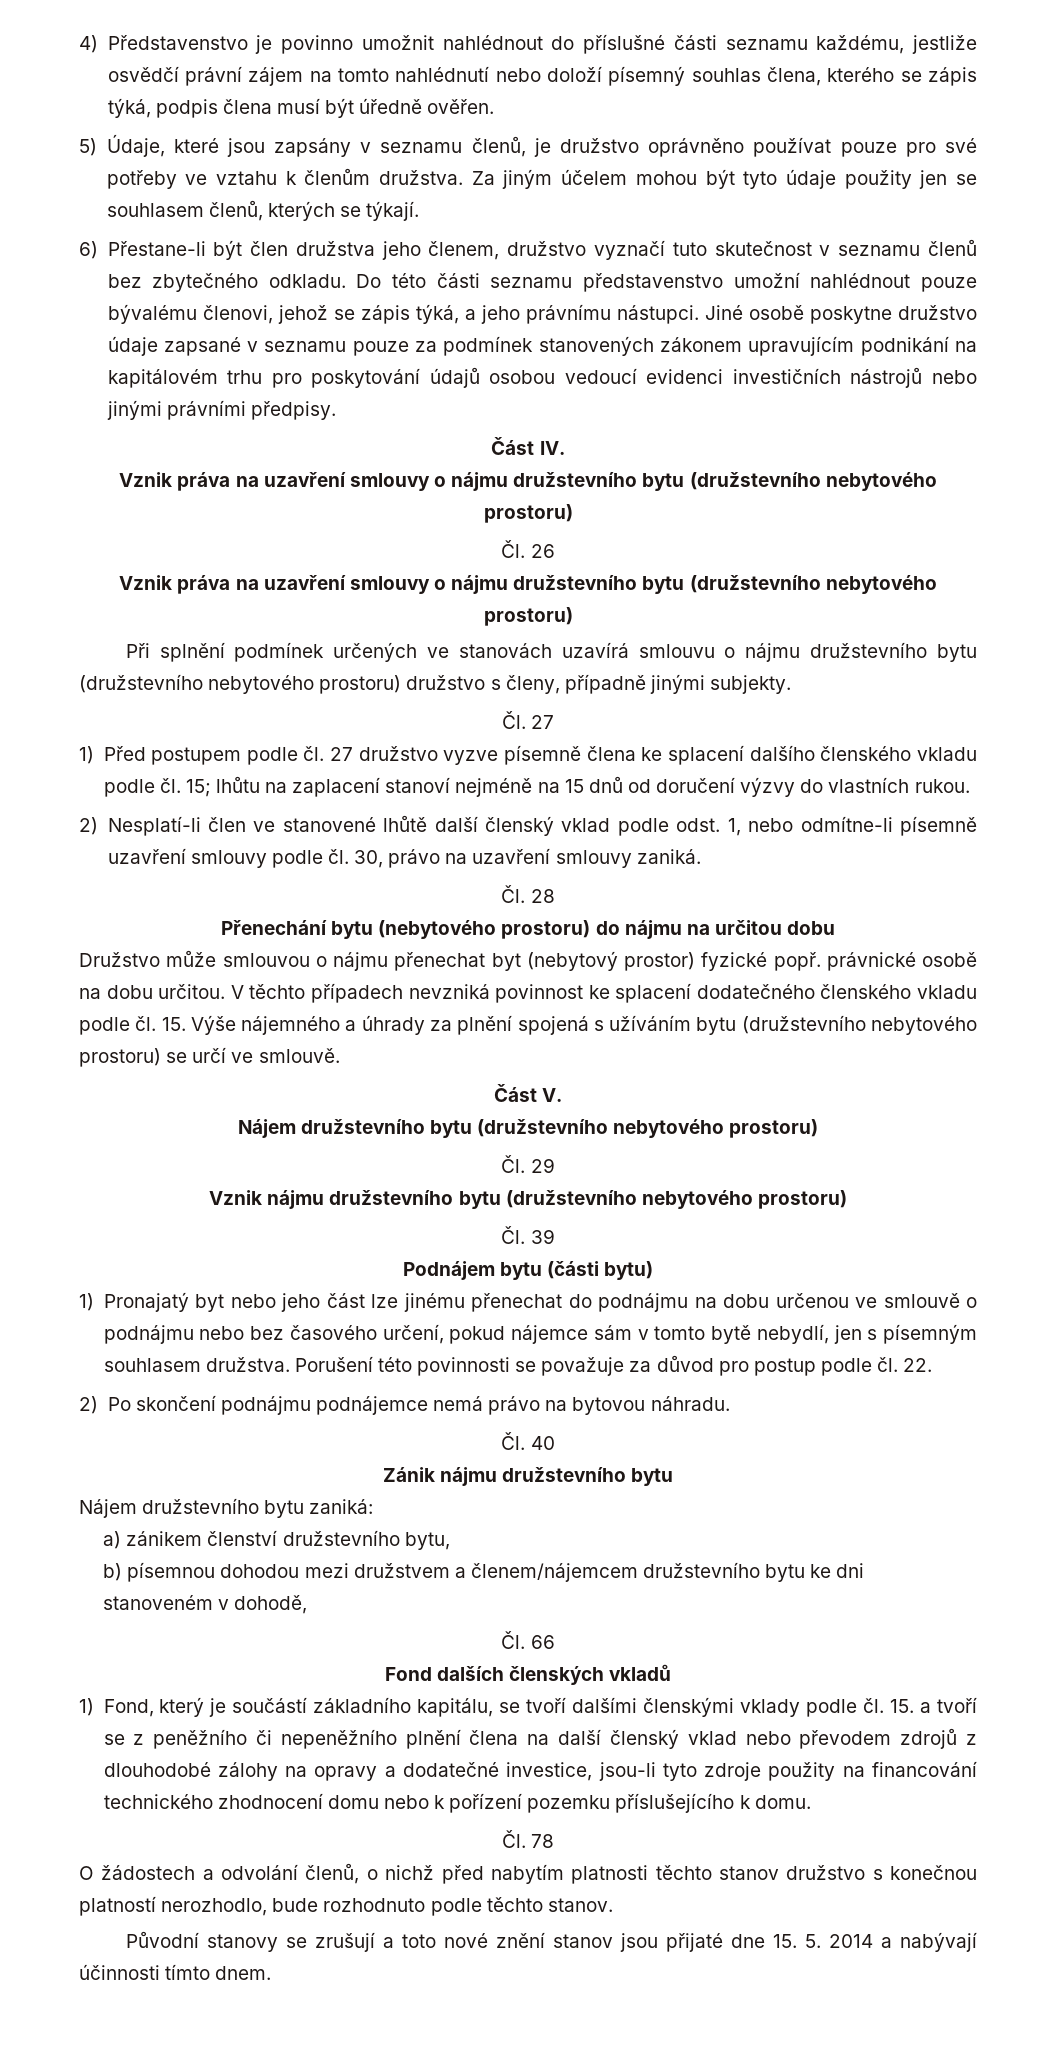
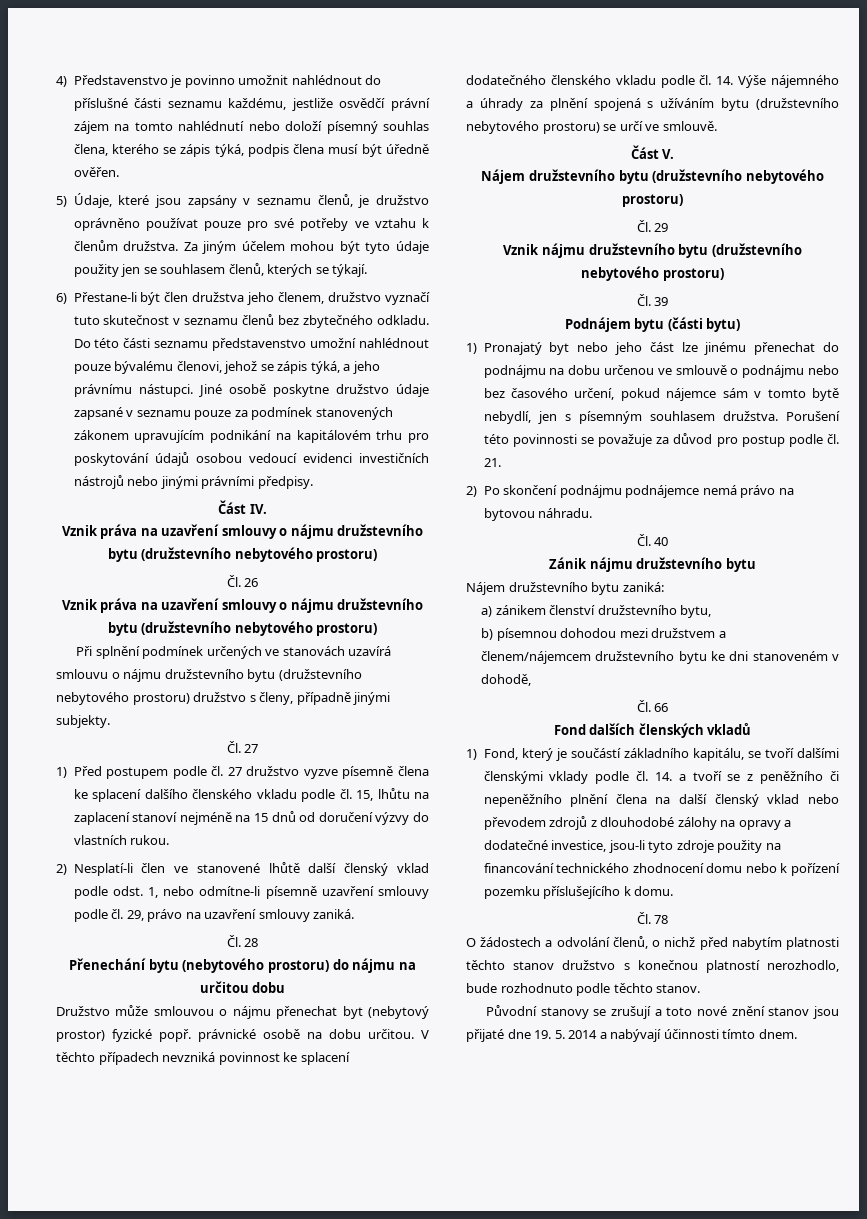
- 1) Před postupem podle čl. 27 družstvo vyzve písemně člena ke splacení dalšího členského vkladu podle čl. 15; lhůtu na zaplacení stanoví nejméně na 15 dnů od doručení výzvy do vlastních rukou.
+ 1) Před postupem podle čl. 27 družstvo vyzve písemně člena ke splacení dalšího členského vkladu podle čl. 15, lhůtu na zaplacení stanoví nejméně na 15 dnů od doručení výzvy do vlastních rukou.
- 2) Nesplatí-li člen ve stanovené lhůtě další členský vklad podle odst. 1, nebo odmítne-li písemně uzavření smlouvy podle čl. 30, právo na uzavření smlouvy zaniká.
+ 2) Nesplatí-li člen ve stanovené lhůtě další členský vklad podle odst. 1, nebo odmítne-li písemně uzavření smlouvy podle čl. 29, právo na uzavření smlouvy zaniká.
- V těchto případech nevzniká povinnost ke splacení dodatečného členského vkladu podle čl. 15. Výše nájemného a úhrady za plnění spojená s užíváním bytu (družstevního nebytového prostoru) se určí ve smlouvě.
+ V těchto případech nevzniká povinnost ke splacení dodatečného členského vkladu podle čl. 14. Výše nájemného a úhrady za plnění spojená s užíváním bytu (družstevního nebytového prostoru) se určí ve smlouvě.
- Porušení této povinnosti se považuje za důvod pro postup podle čl. 22.
+ Porušení této povinnosti se považuje za důvod pro postup podle čl. 21.
- 1) Fond, který je součástí základního kapitálu, se tvoří dalšími členskými vklady podle čl. 15. a tvoří se z peněžního či nepeněžního plnění člena na další členský vklad nebo převodem zdrojů z dlouhodobé zálohy na opravy a dodatečné investice, jsou-li tyto zdroje použity na financování technického zhodnocení domu nebo k pořízení pozemku příslušejícího k domu.
+ 1) Fond, který je součástí základního kapitálu, se tvoří dalšími členskými vklady podle čl. 14. a tvoří se z peněžního či nepeněžního plnění člena na další členský vklad nebo převodem zdrojů z dlouhodobé zálohy na opravy a dodatečné investice, jsou-li tyto zdroje použity na financování technického zhodnocení domu nebo k pořízení pozemku příslušejícího k domu.
- Původní stanovy se zrušují a toto nové znění stanov jsou přijaté dne 15. 5. 2014 a nabývají účinnosti tímto dnem.
+ Původní stanovy se zrušují a toto nové znění stanov jsou přijaté dne 19. 5. 2014 a nabývají účinnosti tímto dnem.

